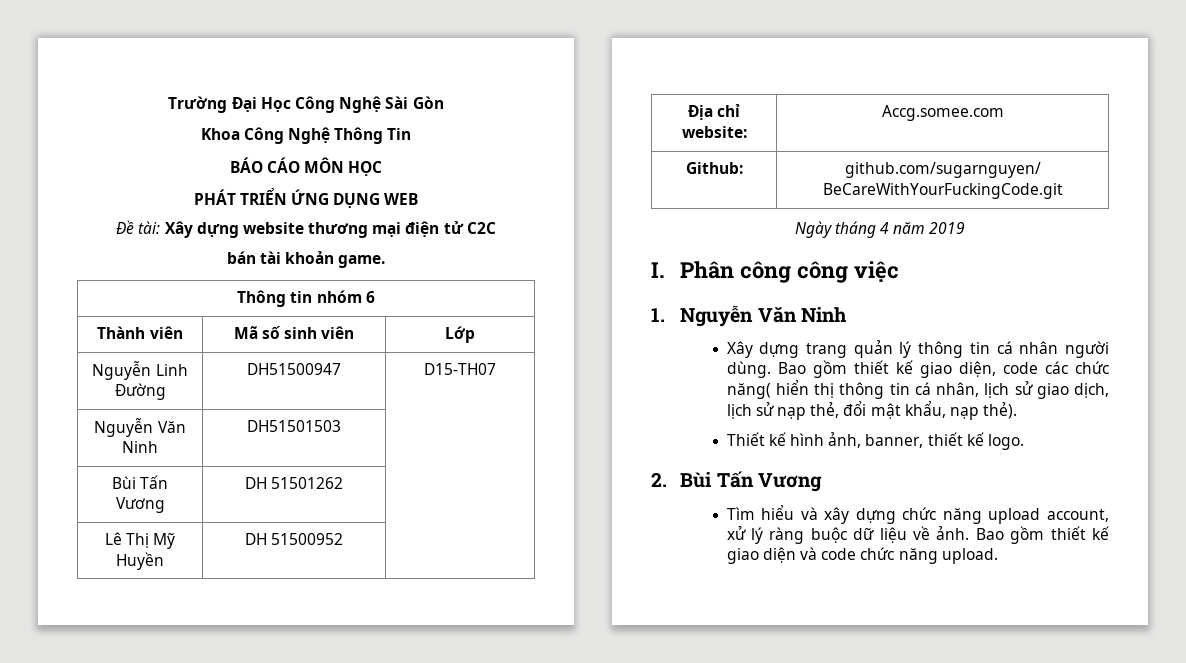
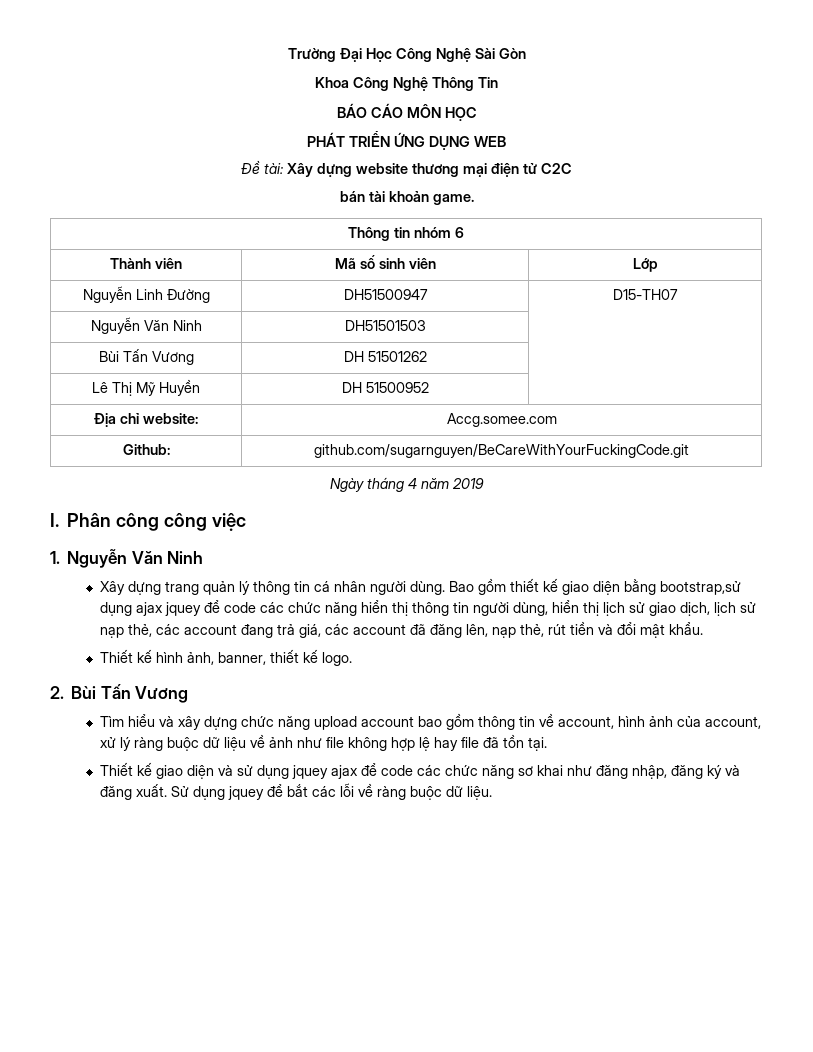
- Bao gồm thiết kế giao diện, code các chức năng( hiển thị thông tin cá nhân, lịch sử giao dịch, lịch sử nạp thẻ, đổi mật khẩu, nạp thẻ).
+ Bao gồm thiết kế giao diện bằng bootstrap,sử dụng ajax jquey để code các chức năng hiển thị thông tin người dùng, hiển thị lịch sử giao dịch, lịch sử nạp thẻ, các account đang trả giá, các account đã đăng lên, nạp thẻ, rút tiền và đổi mật khẩu.
- Tìm hiểu và xây dựng chức năng upload account, xử lý ràng buộc dữ liệu về ảnh. Bao gồm thiết kế giao diện và code chức năng upload.
+ Tìm hiểu và xây dựng chức năng upload account bao gồm thông tin về account, hình ảnh của account, xử lý ràng buộc dữ liệu về ảnh như file không hợp lệ hay file đã tồn tại.
+ Thiết kế giao diện và sử dụng jquey ajax để code các chức năng sơ khai như đăng nhập, đăng ký và đăng xuất. Sử dụng jquey để bắt các lỗi về ràng buộc dữ liệu.

